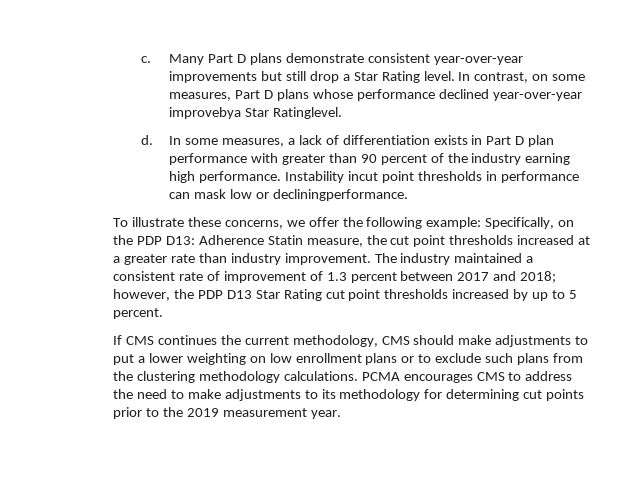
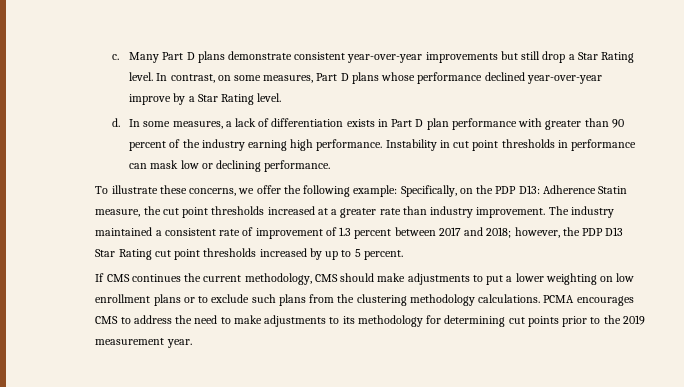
- In contrast, on some measures, Part D plans whose performance declined year-over-year improvebya Star Ratinglevel.
+ In contrast, on some measures, Part D plans whose performance declined year-over-year improve by a Star Rating level.
- Instability incut point thresholds in performance can mask low or decliningperformance.
+ Instability in cut point thresholds in performance can mask low or declining performance.

